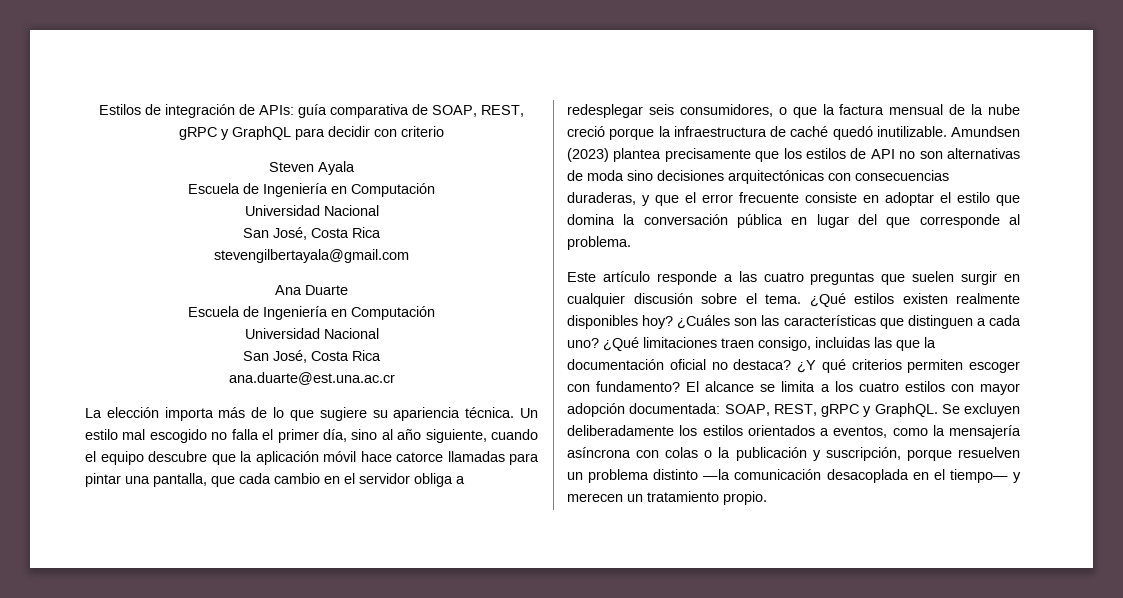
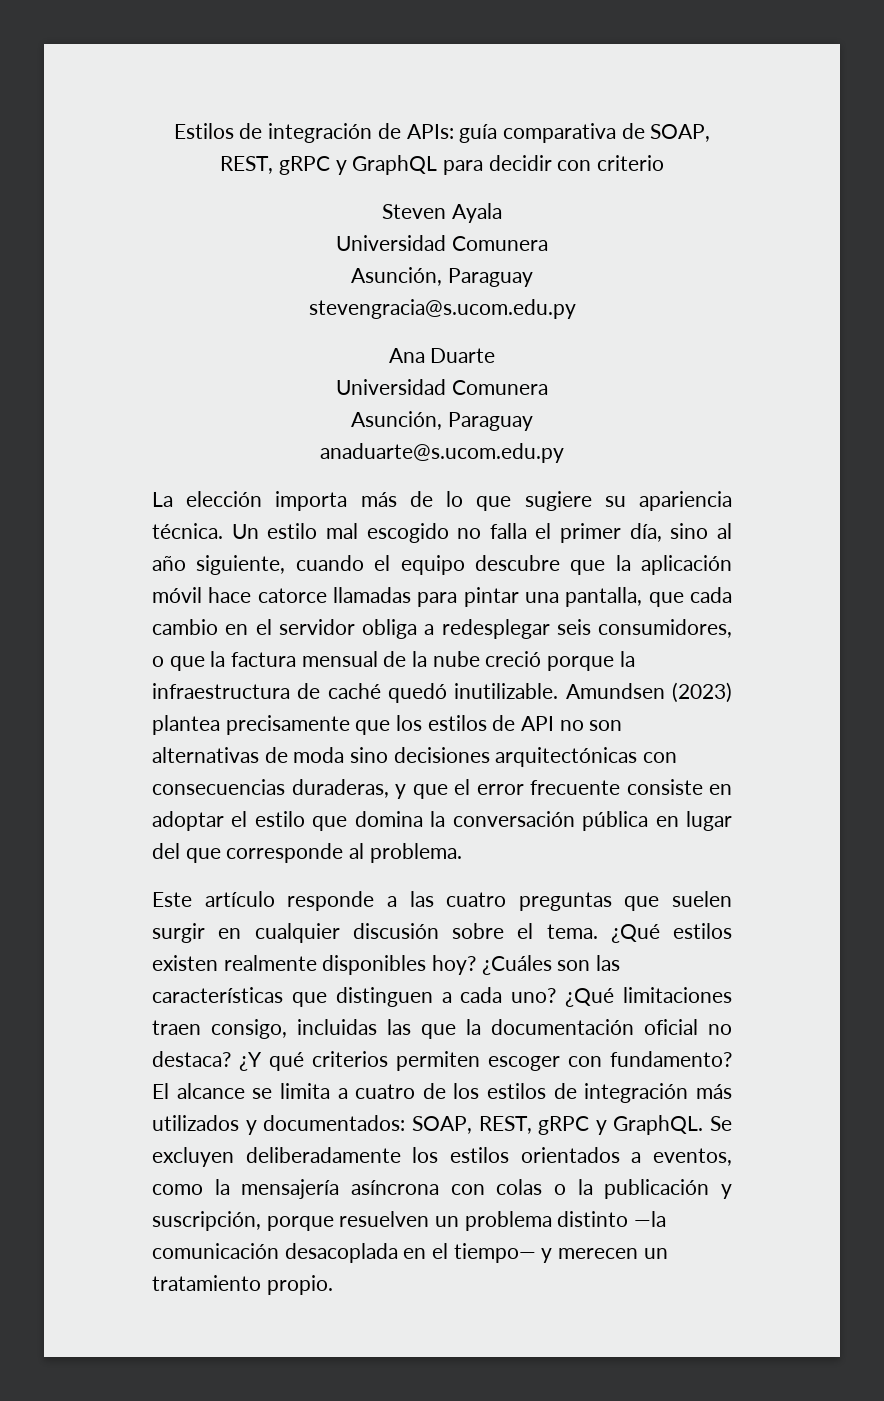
  Steven Ayala
- Escuela de Ingeniería en Computación
- Universidad Nacional
- San José, Costa Rica
- stevengilbertayala@gmail.com
+ Universidad Comunera
+ Asunción, Paraguay
+ stevengracia@s.ucom.edu.py
  Ana Duarte
- Escuela de Ingeniería en Computación
- Universidad Nacional
- San José, Costa Rica
- ana.duarte@est.una.ac.cr
+ Universidad Comunera
+ Asunción, Paraguay
+ anaduarte@s.ucom.edu.py
- El alcance se limita a los cuatro estilos con mayor adopción documentada: SOAP, REST, gRPC y GraphQL.
+ El alcance se limita a cuatro de los estilos de integración más utilizados y documentados: SOAP, REST, gRPC y GraphQL.

